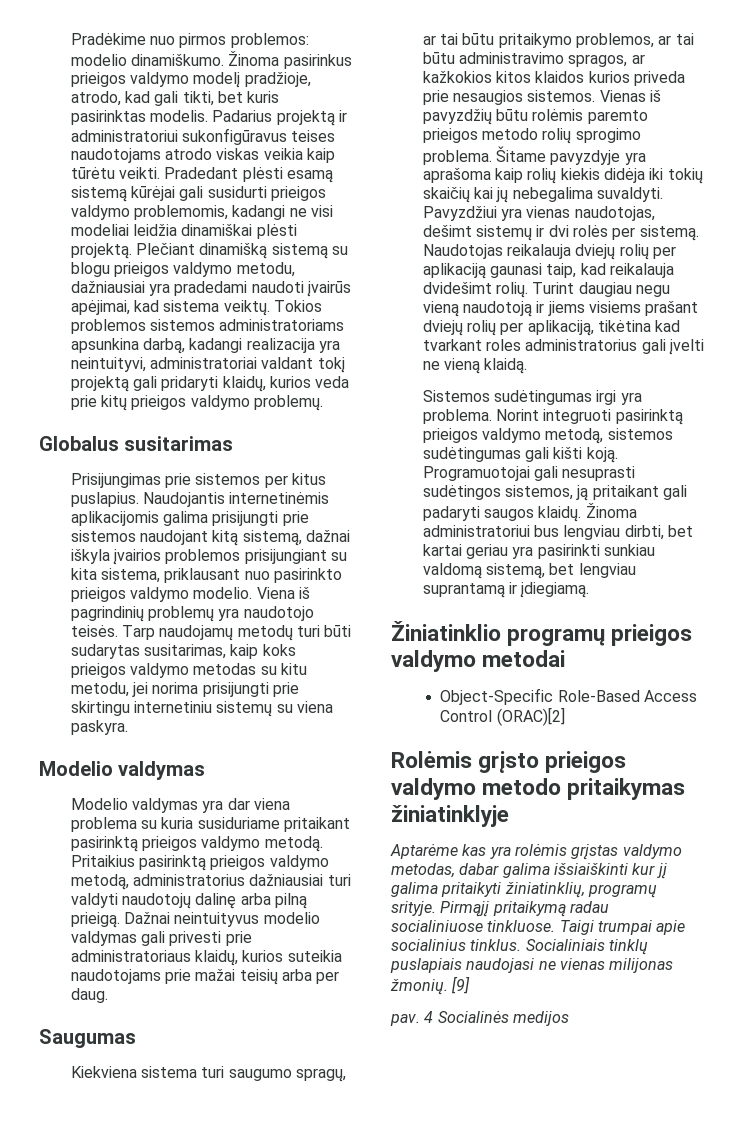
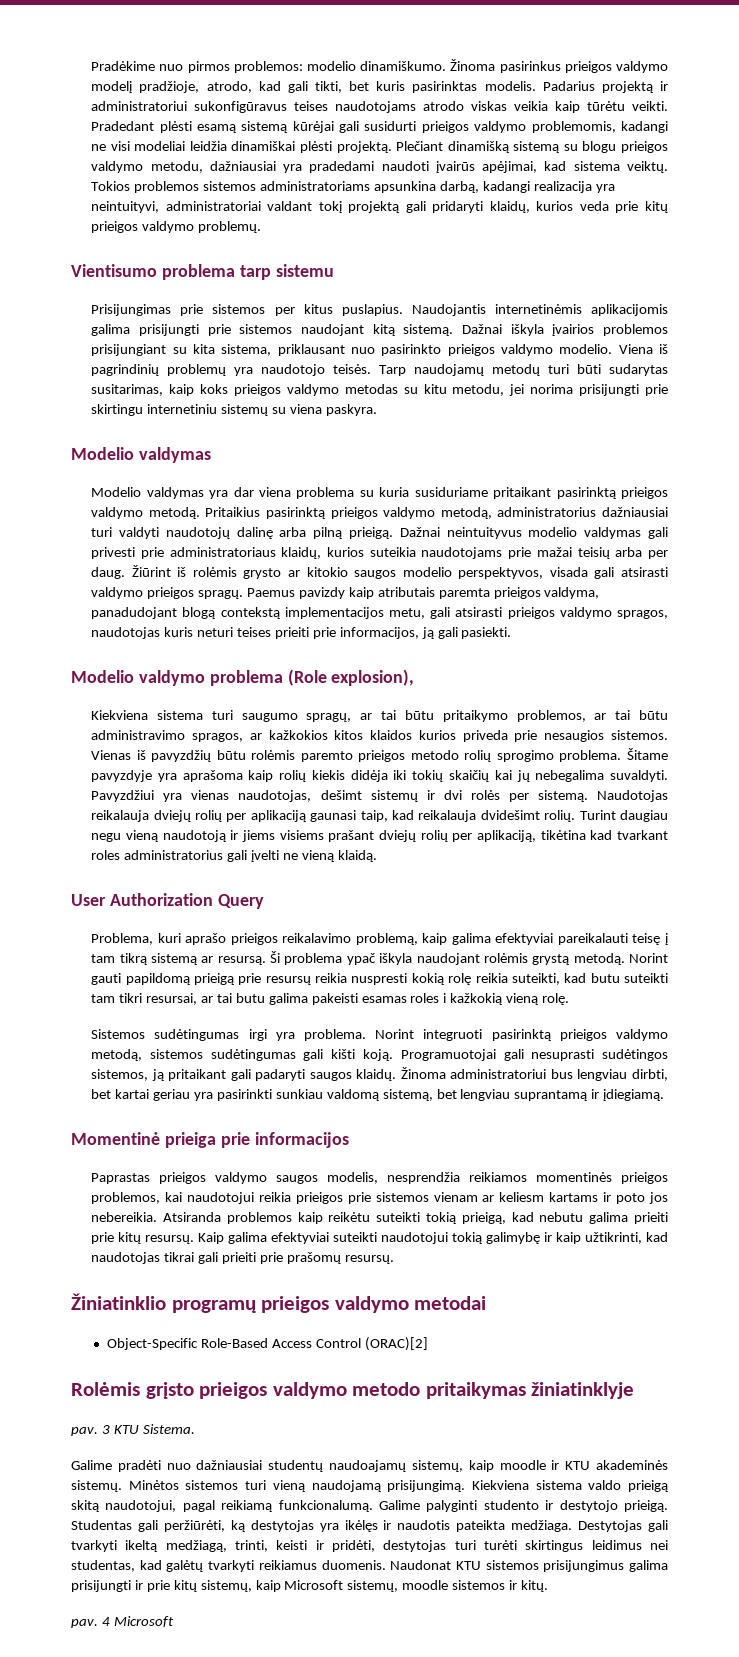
- Globalus susitarimas
+ Vientisumo problema tarp sistemu
- Naudojantis internetinėmis aplikacijomis galima prisijungti prie sistemos naudojant kitą sistemą, dažnai iškyla įvairios problemos prisijungiant su kita sistema, priklausant nuo pasirinkto prieigos valdymo modelio.
+ Naudojantis internetinėmis aplikacijomis galima prisijungti prie sistemos naudojant kitą sistemą. Dažnai iškyla įvairios problemos prisijungiant su kita sistema, priklausant nuo pasirinkto prieigos valdymo modelio.
- Dažnai neintuityvus modelio valdymas gali privesti prie administratoriaus klaidų, kurios suteikia naudotojams prie mažai teisių arba per daug.
- Saugumas
+ Dažnai neintuityvus modelio valdymas gali privesti prie administratoriaus klaidų, kurios suteikia naudotojams prie mažai teisių arba per daug. Žiūrint iš rolėmis grysto ar kitokio saugos modelio perspektyvos, visada gali atsirasti valdymo prieigos spragų. Paemus pavizdy kaip atributais paremta prieigos valdyma, panadudojant blogą contekstą implementacijos metu, gali atsirasti prieigos valdymo spragos, naudotojas kuris neturi teises prieiti prie informacijos, ją gali pasiekti.
+ Modelio valdymo problema (Role explosion),
+ User Authorization Query
+ Problema, kuri aprašo prieigos reikalavimo problemą, kaip galima efektyviai pareikalauti teisę į tam tikrą sistemą ar resursą. Ši problema ypač iškyla naudojant rolėmis grystą metodą. Norint gauti papildomą prieigą prie resursų reikia nuspresti kokią rolę reikia suteikti, kad butu suteikti tam tikri resursai, ar tai butu galima pakeisti esamas roles i kažkokią vieną rolę.
+ Momentinė prieiga prie informacijos
+ Paprastas prieigos valdymo saugos modelis, nesprendžia reikiamos momentinės prieigos problemos, kai naudotojui reikia prieigos prie sistemos vienam ar keliesm kartams ir poto jos nebereikia. Atsiranda problemos kaip reikėtu suteikti tokią prieigą, kad nebutu galima prieiti prie kitų resursų. Kaip galima efektyviai suteikti naudotojui tokią galimybę ir kaip užtikrinti, kad naudotojas tikrai gali prieiti prie prašomų resursų.
- Aptarėme kas yra rolėmis grįstas valdymo metodas, dabar galima išsiaiškinti kur jį galima pritaikyti žiniatinklių, programų srityje. Pirmąjį pritaikymą radau socialiniuose tinkluose. Taigi trumpai apie socialinius tinklus. Socialiniais tinklų puslapiais naudojasi ne vienas milijonas žmonių. [9]
+ pav. 3 KTU Sistema.
+ Galime pradėti nuo dažniausiai studentų naudoajamų sistemų, kaip moodle ir KTU akademinės sistemų. Minėtos sistemos turi vieną naudojamą prisijungimą. Kiekviena sistema valdo prieigą skitą naudotojui, pagal reikiamą funkcionalumą. Galime palyginti studento ir destytojo prieigą. Studentas gali peržiūrėti, ką destytojas yra ikėlęs ir naudotis pateikta medžiaga. Destytojas gali tvarkyti ikeltą medžiagą, trinti, keisti ir pridėti, destytojas turi turėti skirtingus leidimus nei studentas, kad galėtų tvarkyti reikiamus duomenis. Naudonat KTU sistemos prisijungimus galima prisijungti ir prie kitų sistemų, kaip Microsoft sistemų, moodle sistemos ir kitų.
- 4 Socialinės medijos
+ 4 Microsoft

